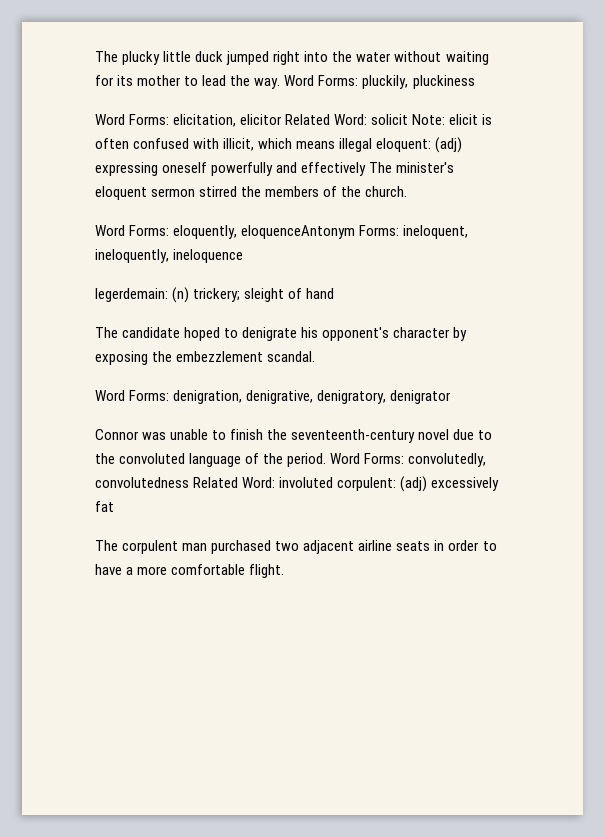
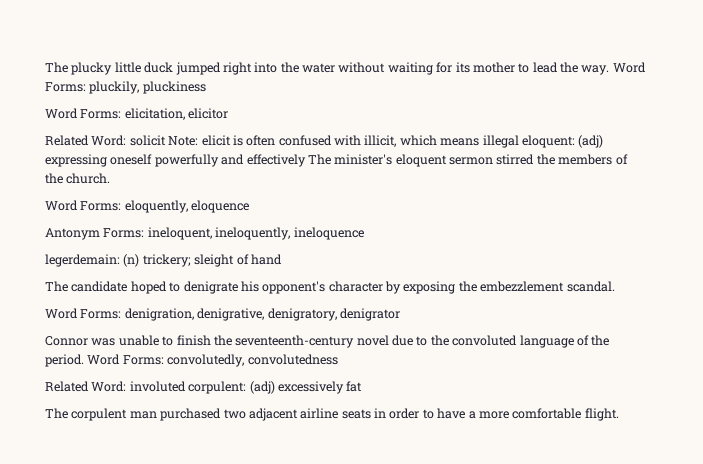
- Word Forms: elicitation, elicitor Related Word: solicit Note: elicit is often confused with illicit, which means illegal eloquent: (adj) expressing oneself powerfully and effectively The minister's eloquent sermon stirred the members of the church.
+ Word Forms: elicitation, elicitor
+ Related Word: solicit Note: elicit is often confused with illicit, which means illegal eloquent: (adj) expressing oneself powerfully and effectively The minister's eloquent sermon stirred the members of the church.
- Word Forms: eloquently, eloquenceAntonym Forms: ineloquent, ineloquently, ineloquence
+ Word Forms: eloquently, eloquence
+ Antonym Forms: ineloquent, ineloquently, ineloquence
- Word Forms: convolutedly, convolutedness Related Word: involuted corpulent: (adj) excessively fat
+ Word Forms: convolutedly, convolutedness
+ Related Word: involuted corpulent: (adj) excessively fat

